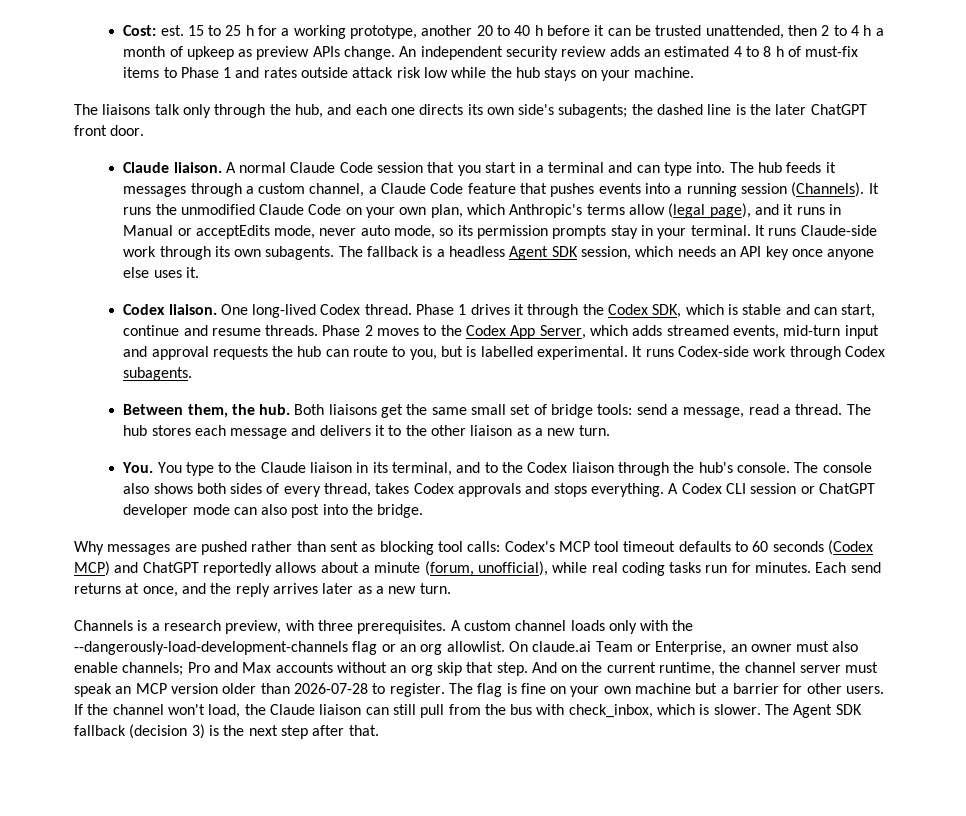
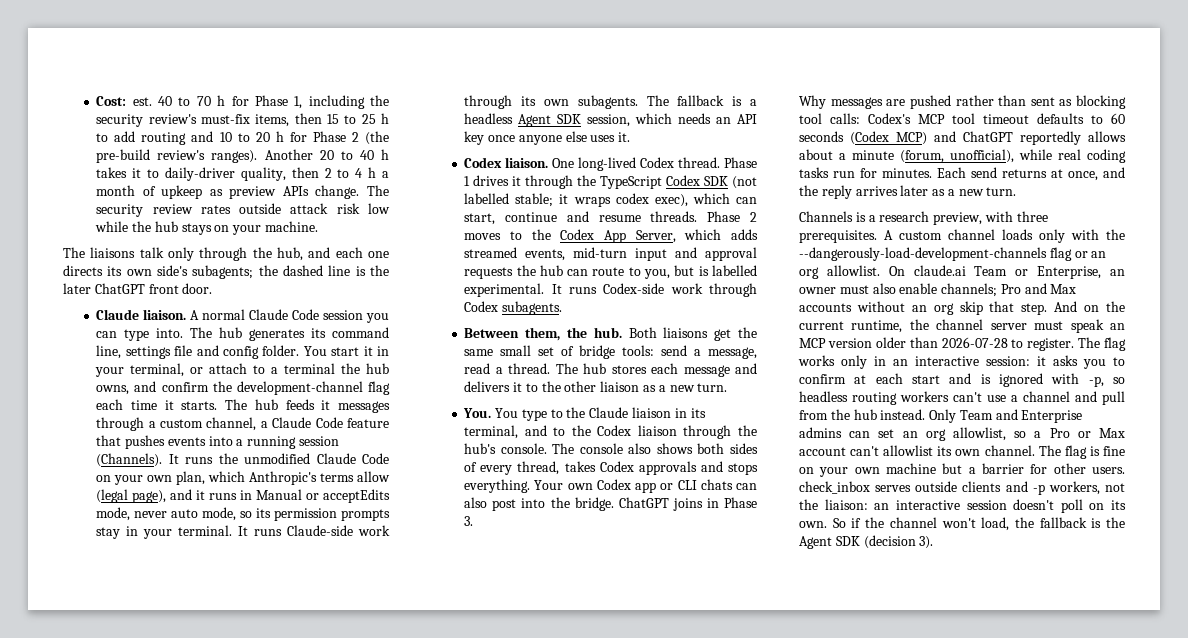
- 15 to 25 h for a working prototype, another 20 to 40 h before it can be trusted unattended, then 2 to 4 h a month of upkeep as preview APIs change.
+ 40 to 70 h for Phase 1, including the security review's must-fix items, then 15 to 25 h to add routing and 10 to 20 h for Phase 2 (the pre-build review's ranges). Another 20 to 40 h takes it to daily-driver quality, then 2 to 4 h a month of upkeep as preview APIs change.
- An independent security review adds an estimated 4 to 8 h of must-fix items to Phase 1 and rates outside attack risk low while the hub stays on your machine.
+ The security review rates outside attack risk low while the hub stays on your machine.
- A normal Claude Code session that you start in a terminal and can type into.
+ A normal Claude Code session you can type into.
- The hub feeds it messages through a custom channel, a Claude Code feature that pushes events into a running session (Channels).
+ The hub generates its command line, settings file and config folder. You start it in your terminal, or attach to a terminal the hub owns, and confirm the development-channel flag each time it starts. The hub feeds it messages through a custom channel, a Claude Code feature that pushes events into a running session (Channels).
- Phase 1 drives it through the Codex SDK, which is stable and can start, continue and resume threads.
+ Phase 1 drives it through the TypeScript Codex SDK (not labelled stable; it wraps codex exec), which can start, continue and resume threads.
- A Codex CLI session or ChatGPT developer mode can also post into the bridge.
+ Your own Codex app or CLI chats can also post into the bridge. ChatGPT joins in Phase 3.
- The flag is fine on your own machine but a barrier for other users. If the channel won't load, the Claude liaison can still pull from the bus with check_inbox, which is slower. The Agent SDK fallback (decision 3) is the next step after that.
+ The flag works only in an interactive session: it asks you to confirm at each start and is ignored with -p, so headless routing workers can't use a channel and pull from the hub instead. Only Team and Enterprise admins can set an org allowlist, so a Pro or Max account can't allowlist its own channel. The flag is fine on your own machine but a barrier for other users. check_inbox serves outside clients and -p workers, not the liaison: an interactive session doesn't poll on its own. So if the channel won't load, the fallback is the Agent SDK (decision 3).

